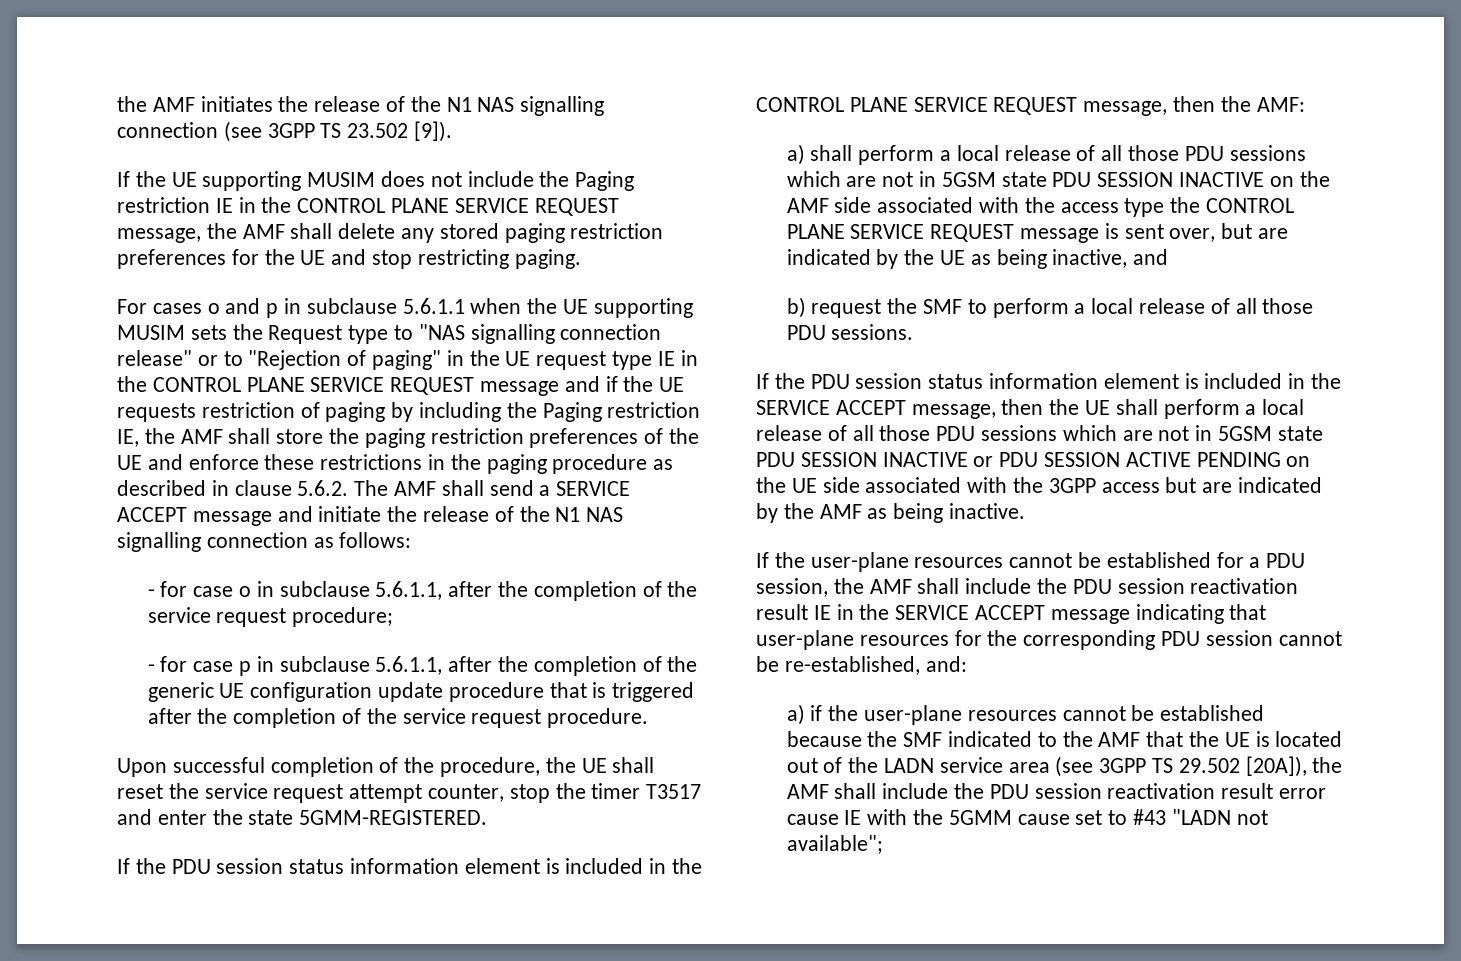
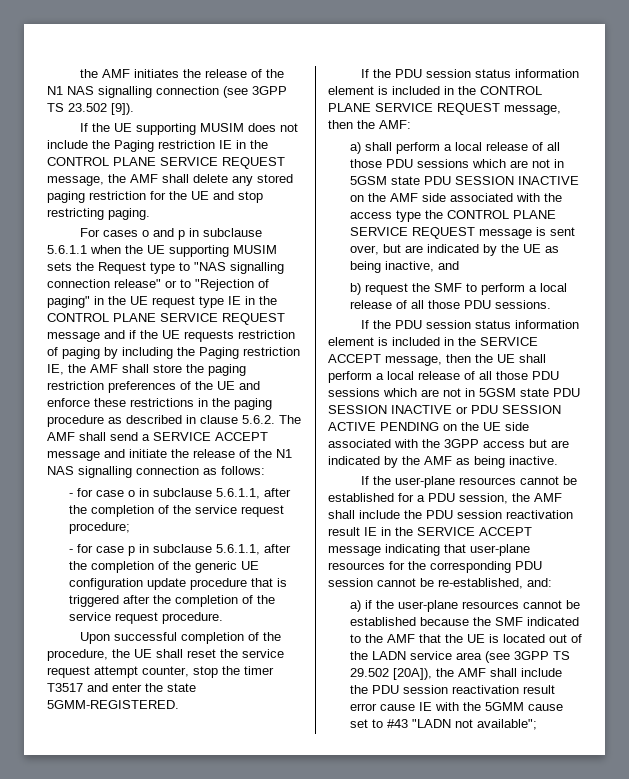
- If the UE supporting MUSIM does not include the Paging restriction IE in the CONTROL PLANE SERVICE REQUEST message, the AMF shall delete any stored paging restriction preferences for the UE and stop restricting paging.
+ If the UE supporting MUSIM does not include the Paging restriction IE in the CONTROL PLANE SERVICE REQUEST message, the AMF shall delete any stored paging restriction for the UE and stop restricting paging.

